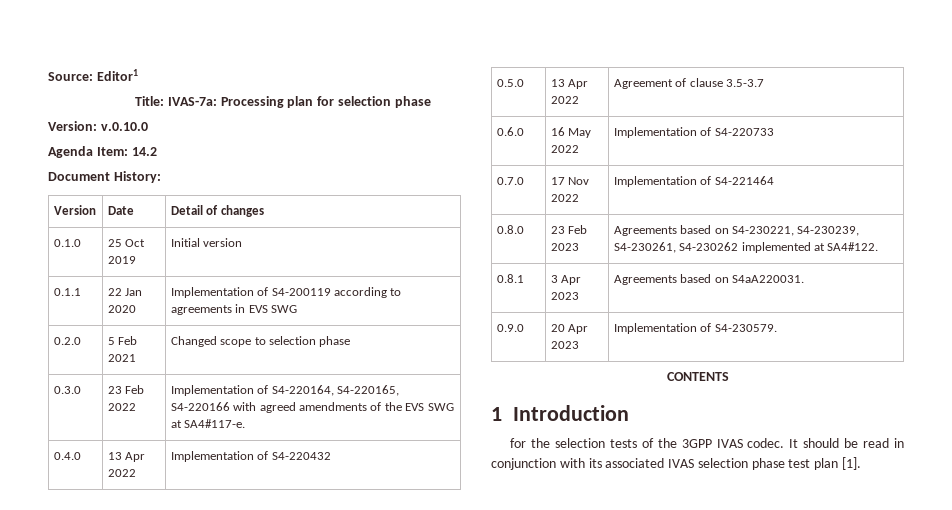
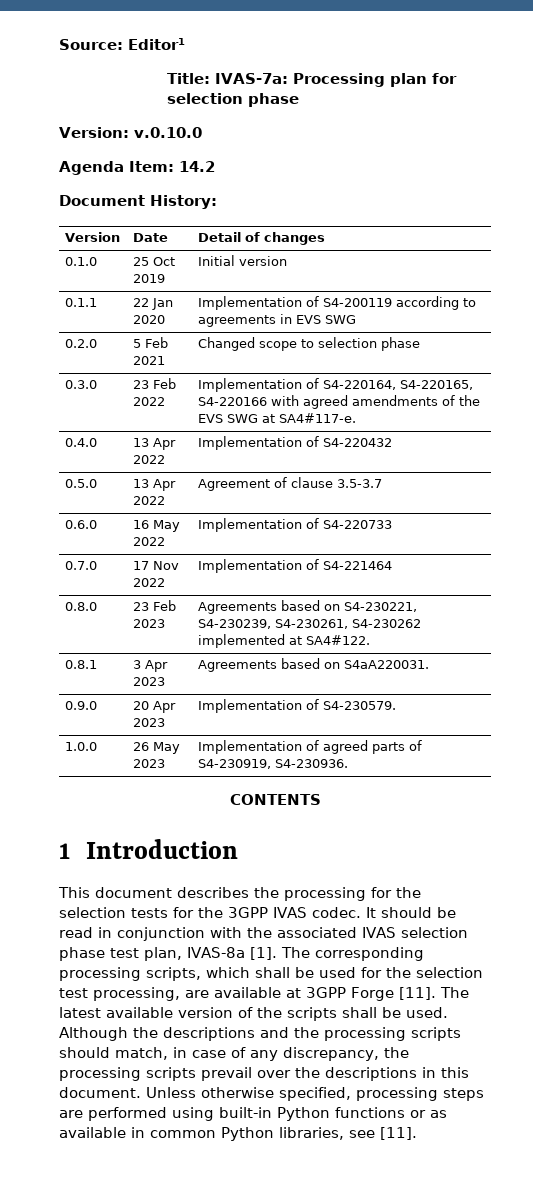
+ 1.0.0 | 26 May 2023 | Implementation of agreed parts of S4-230919, S4-230936.
  CONTENTS
  1 Introduction
- for the selection tests of the 3GPP IVAS codec.
+ This document describes the processing for the selection tests for the 3GPP IVAS codec.
- It should be read in conjunction with its associated IVAS selection phase test plan [1].
+ It should be read in conjunction with the associated IVAS selection phase test plan, IVAS-8a [1]. The corresponding processing scripts, which shall be used for the selection test processing, are available at 3GPP Forge [11]. The latest available version of the scripts shall be used. Although the descriptions and the processing scripts should match, in case of any discrepancy, the processing scripts prevail over the descriptions in this document. Unless otherwise specified, processing steps are performed using built-in Python functions or as available in common Python libraries, see [11].

